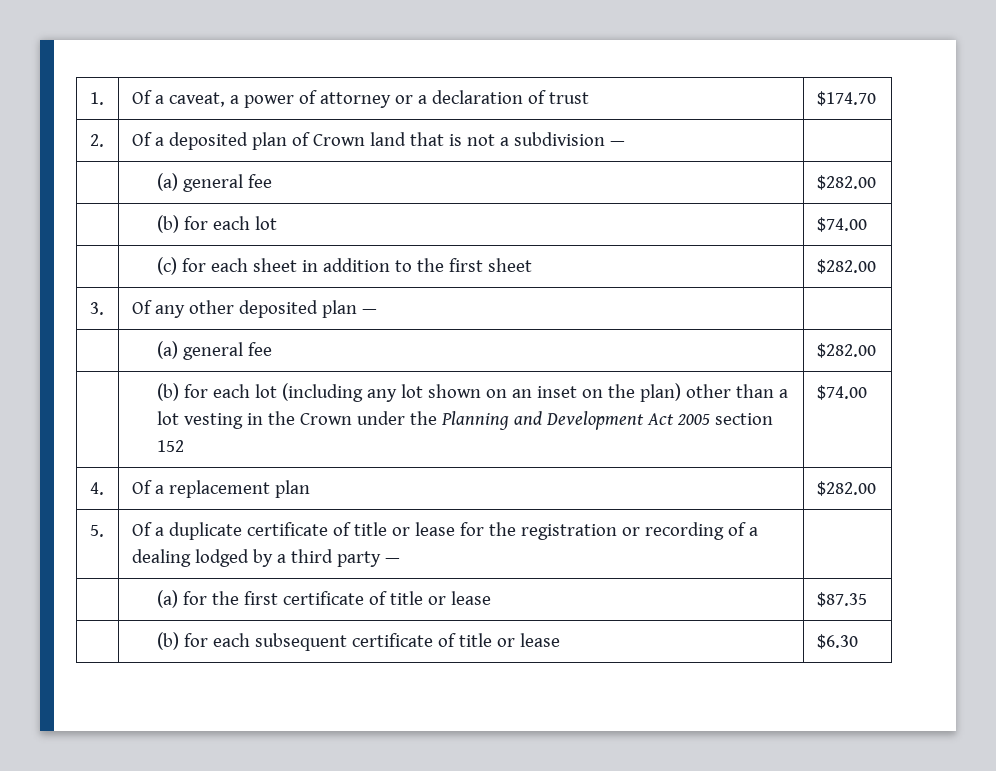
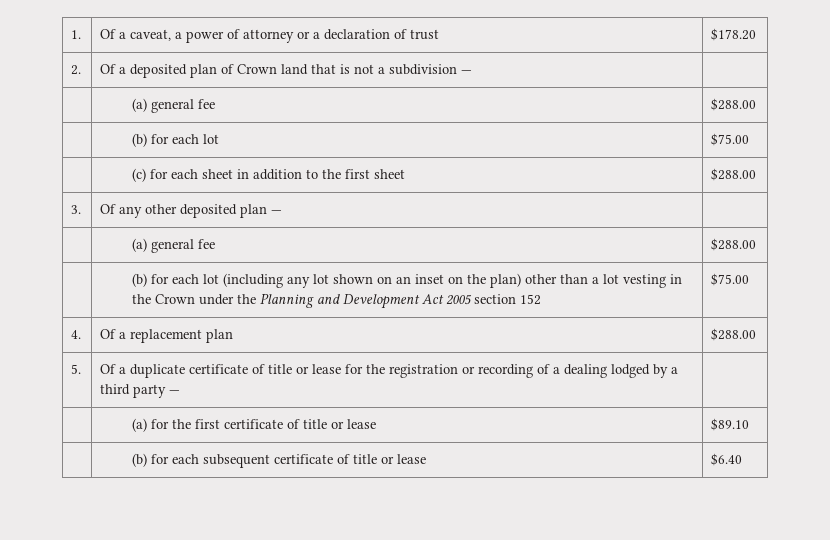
- 1. | Of a caveat, a power of attorney or a declaration of trust | $174.70
+ 1. | Of a caveat, a power of attorney or a declaration of trust | $178.20
  2. | Of a deposited plan of Crown land that is not a subdivision — |
- | (a) general fee | $282.00
+ | (a) general fee | $288.00
- | (b) for each lot | $74.00
+ | (b) for each lot | $75.00
- | (c) for each sheet in addition to the first sheet | $282.00
+ | (c) for each sheet in addition to the first sheet | $288.00
  3. | Of any other deposited plan — |
- | (a) general fee | $282.00
+ | (a) general fee | $288.00
- | (b) for each lot (including any lot shown on an inset on the plan) other than a lot vesting in the Crown under the Planning and Development Act 2005 section 152 | $74.00
+ | (b) for each lot (including any lot shown on an inset on the plan) other than a lot vesting in the Crown under the Planning and Development Act 2005 section 152 | $75.00
- 4. | Of a replacement plan | $282.00
+ 4. | Of a replacement plan | $288.00
- | (a) for the first certificate of title or lease | $87.35
+ | (a) for the first certificate of title or lease | $89.10
- | (b) for each subsequent certificate of title or lease | $6.30
+ | (b) for each subsequent certificate of title or lease | $6.40

